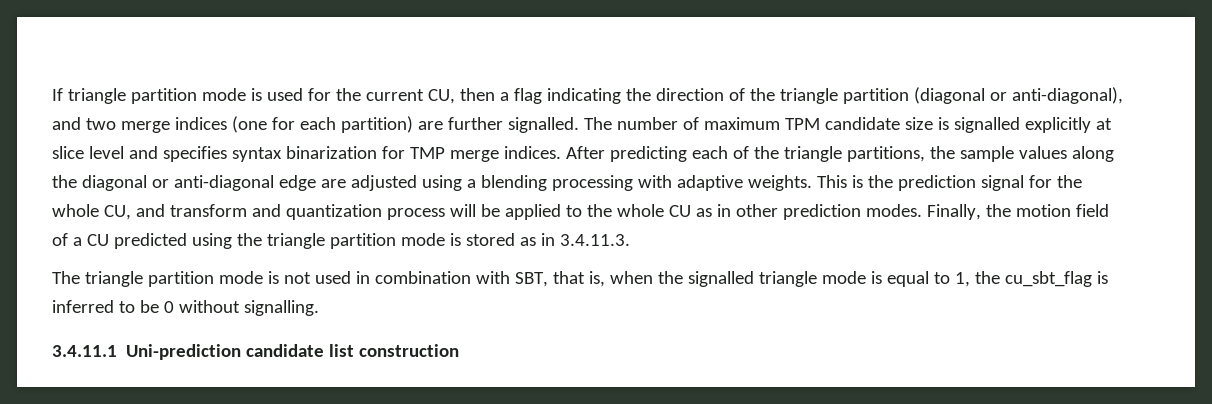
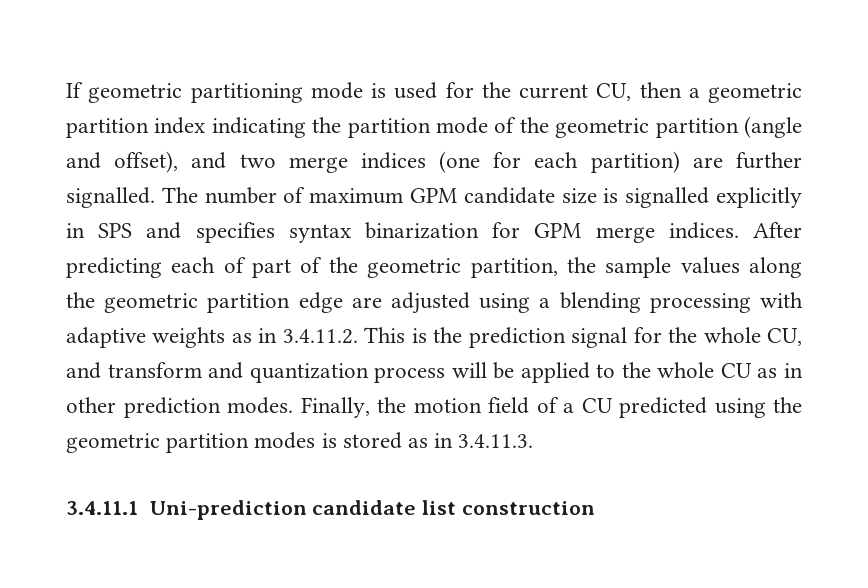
- If triangle partition mode is used for the current CU, then a flag indicating the direction of the triangle partition (diagonal or anti-diagonal), and two merge indices (one for each partition) are further signalled.
+ If geometric partitioning mode is used for the current CU, then a geometric partition index indicating the partition mode of the geometric partition (angle and offset), and two merge indices (one for each partition) are further signalled.
- The number of maximum TPM candidate size is signalled explicitly at slice level and specifies syntax binarization for TMP merge indices.
+ The number of maximum GPM candidate size is signalled explicitly in SPS and specifies syntax binarization for GPM merge indices.
- After predicting each of the triangle partitions, the sample values along the diagonal or anti-diagonal edge are adjusted using a blending processing with adaptive weights. This is the prediction signal for the whole CU, and transform and quantization process will be applied to the whole CU as in other prediction modes.
+ After predicting each of part of the geometric partition, the sample values along the geometric partition edge are adjusted using a blending processing with adaptive weights as in 3.4.11.2. This is the prediction signal for the whole CU, and transform and quantization process will be applied to the whole CU as in other prediction modes.
- Finally, the motion field of a CU predicted using the triangle partition mode is stored as in 3.4.11.3.
+ Finally, the motion field of a CU predicted using the geometric partition modes is stored as in 3.4.11.3.
- The triangle partition mode is not used in combination with SBT, that is, when the signalled triangle mode is equal to 1, the cu_sbt_flag is inferred to be 0 without signalling.

